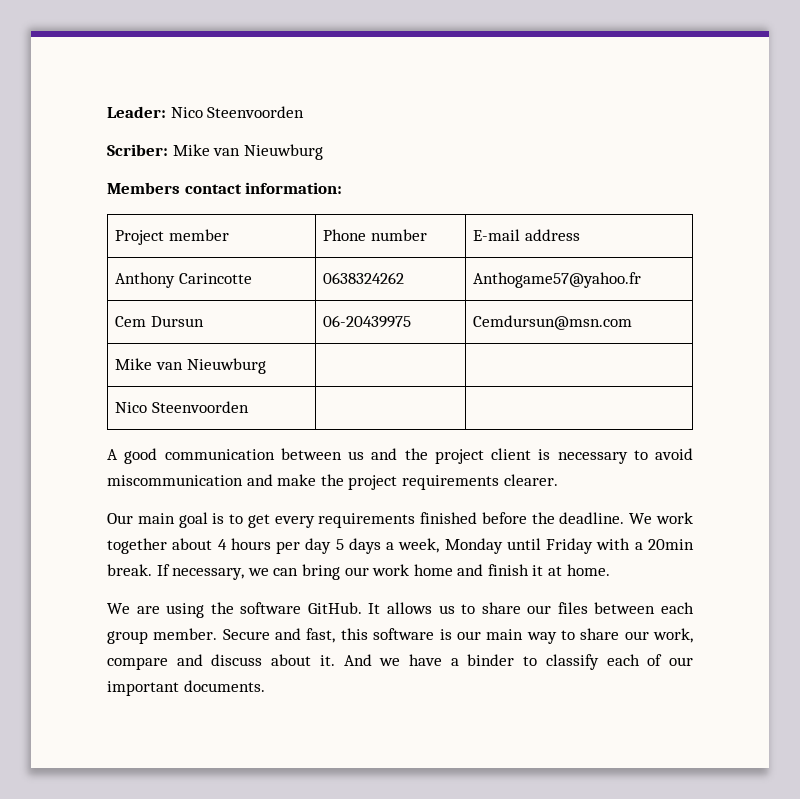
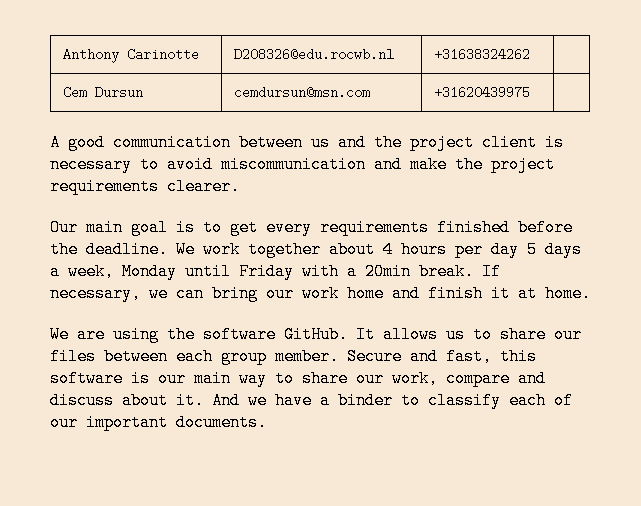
- Leader: Nico Steenvoorden
- Scriber: Mike van Nieuwburg
- Members contact information:
- Project member | Phone number | E-mail address
- Anthony Carincotte | 0638324262 | Anthogame57@yahoo.fr
- Cem Dursun | 06-20439975 | Cemdursun@msn.com
- Mike van Nieuwburg | |
- Nico Steenvoorden | |
+ Anthony Carinotte | D208326@edu.rocwb.nl | +31638324262 |
+ Cem Dursun | cemdursun@msn.com | +31620439975 |

